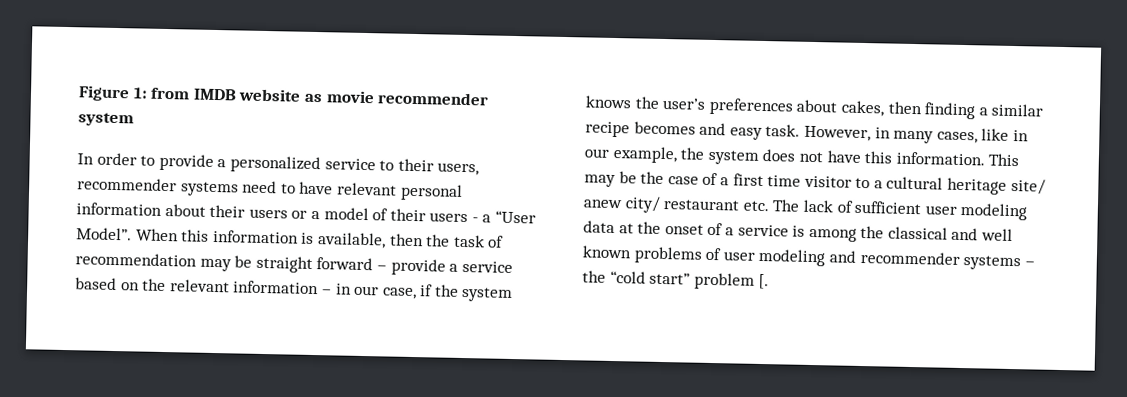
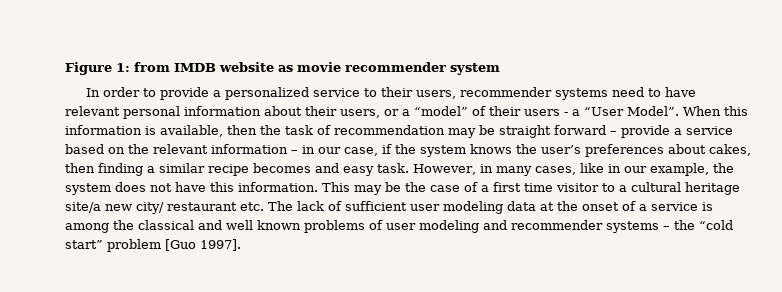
- In order to provide a personalized service to their users, recommender systems need to have relevant personal information about their users or a model of their users - a “User Model”.
+ In order to provide a personalized service to their users, recommender systems need to have relevant personal information about their users, or a “model” of their users - a “User Model”.
- This may be the case of a first time visitor to a cultural heritage site/ anew city/ restaurant etc. The lack of sufficient user modeling data at the onset of a service is among the classical and well known problems of user modeling and recommender systems – the “cold start” problem [.
+ This may be the case of a first time visitor to a cultural heritage site/a new city/ restaurant etc. The lack of sufficient user modeling data at the onset of a service is among the classical and well known problems of user modeling and recommender systems – the “cold start” problem [Guo 1997].

